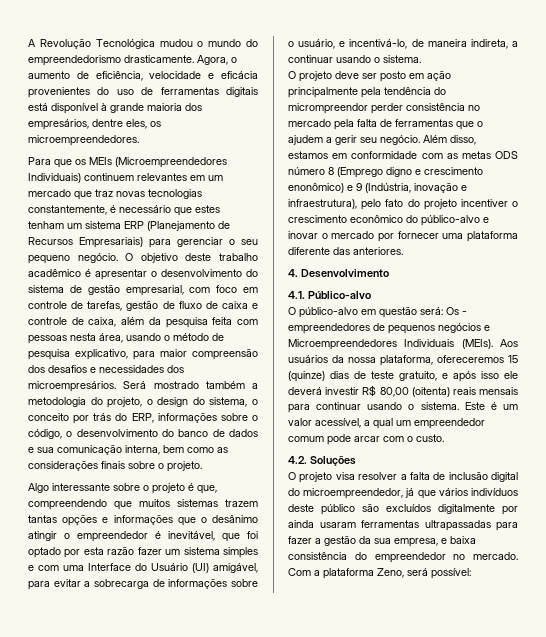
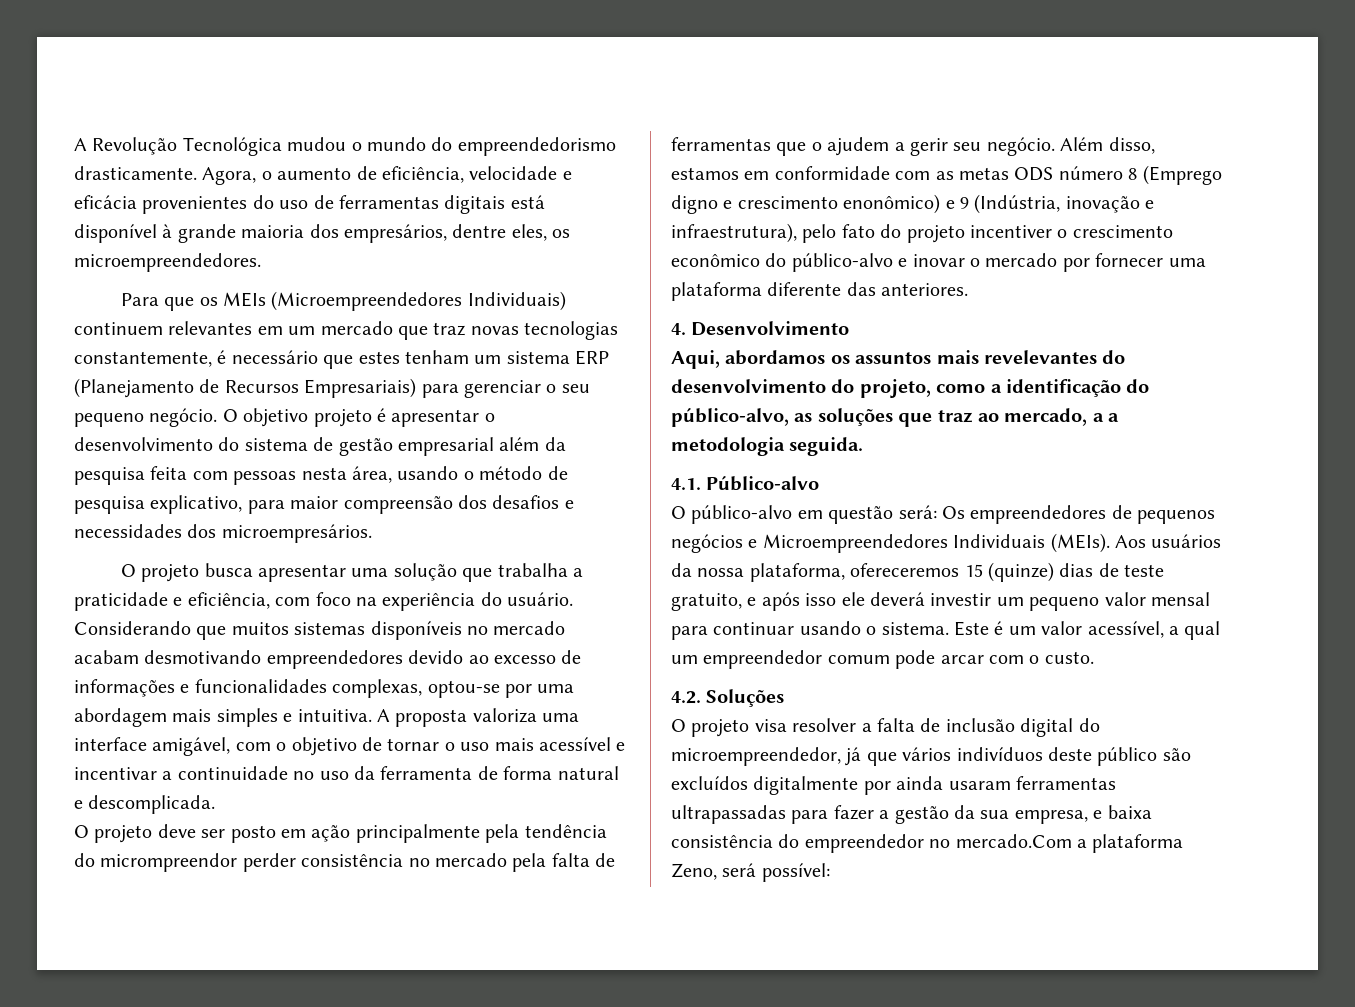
- O objetivo deste trabalho acadêmico é apresentar o desenvolvimento do sistema de gestão empresarial, com foco em controle de tarefas, gestão de fluxo de caixa e controle de caixa, além da pesquisa feita com pessoas nesta área, usando o método de pesquisa explicativo, para maior compreensão dos desafios e necessidades dos microempresários. Será mostrado também a metodologia do projeto, o design do sistema, o conceito por trás do ERP, informações sobre o código, o desenvolvimento do banco de dados e sua comunicação interna, bem como as considerações finais sobre o projeto.
- Algo interessante sobre o projeto é que, compreendendo que muitos sistemas trazem tantas opções e informações que o desânimo atingir o empreendedor é inevitável, que foi optado por esta razão fazer um sistema simples e com uma Interface do Usuário (UI) amigável, para evitar a sobrecarga de informações sobre o usuário, e incentivá-lo, de maneira indireta, a continuar usando o sistema.
+ O objetivo projeto é apresentar o desenvolvimento do sistema de gestão empresarial além da pesquisa feita com pessoas nesta área, usando o método de pesquisa explicativo, para maior compreensão dos desafios e necessidades dos microempresários.
+ O projeto busca apresentar uma solução que trabalha a praticidade e eficiência, com foco na experiência do usuário. Considerando que muitos sistemas disponíveis no mercado acabam desmotivando empreendedores devido ao excesso de informações e funcionalidades complexas, optou-se por uma abordagem mais simples e intuitiva. A proposta valoriza uma interface amigável, com o objetivo de tornar o uso mais acessível e incentivar a continuidade no uso da ferramenta de forma natural e descomplicada.
+ Aqui, abordamos os assuntos mais revelevantes do desenvolvimento do projeto, como a identificação do público-alvo, as soluções que traz ao mercado, a a metodologia seguida.
- O público-alvo em questão será: Os - empreendedores de pequenos negócios e Microempreendedores Individuais (MEIs).
+ O público-alvo em questão será: Os empreendedores de pequenos negócios e Microempreendedores Individuais (MEIs).
- Aos usuários da nossa plataforma, ofereceremos 15 (quinze) dias de teste gratuito, e após isso ele deverá investir R$ 80,00 (oitenta) reais mensais para continuar usando o sistema.
+ Aos usuários da nossa plataforma, ofereceremos 15 (quinze) dias de teste gratuito, e após isso ele deverá investir um pequeno valor mensal para continuar usando o sistema.
- O projeto visa resolver a falta de inclusão digital do microempreendedor, já que vários indivíduos deste público são excluídos digitalmente por ainda usaram ferramentas ultrapassadas para fazer a gestão da sua empresa, e baixa consistência do empreendedor no mercado. Com a plataforma Zeno, será possível:
+ O projeto visa resolver a falta de inclusão digital do microempreendedor, já que vários indivíduos deste público são excluídos digitalmente por ainda usaram ferramentas ultrapassadas para fazer a gestão da sua empresa, e baixa consistência do empreendedor no mercado.Com a plataforma Zeno, será possível:

